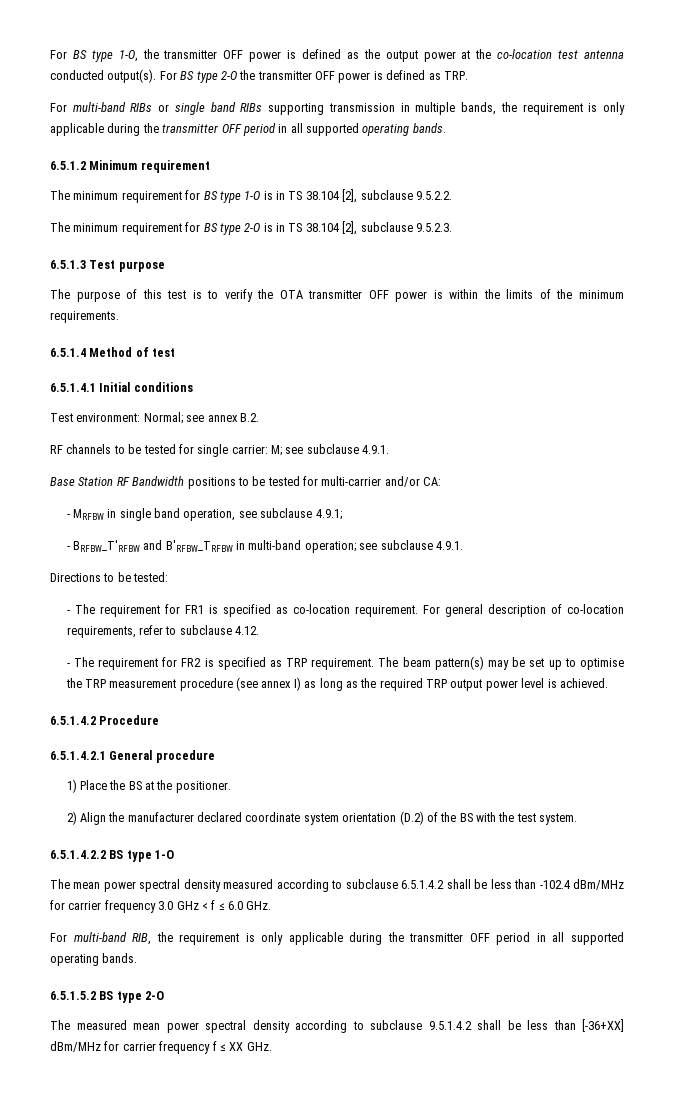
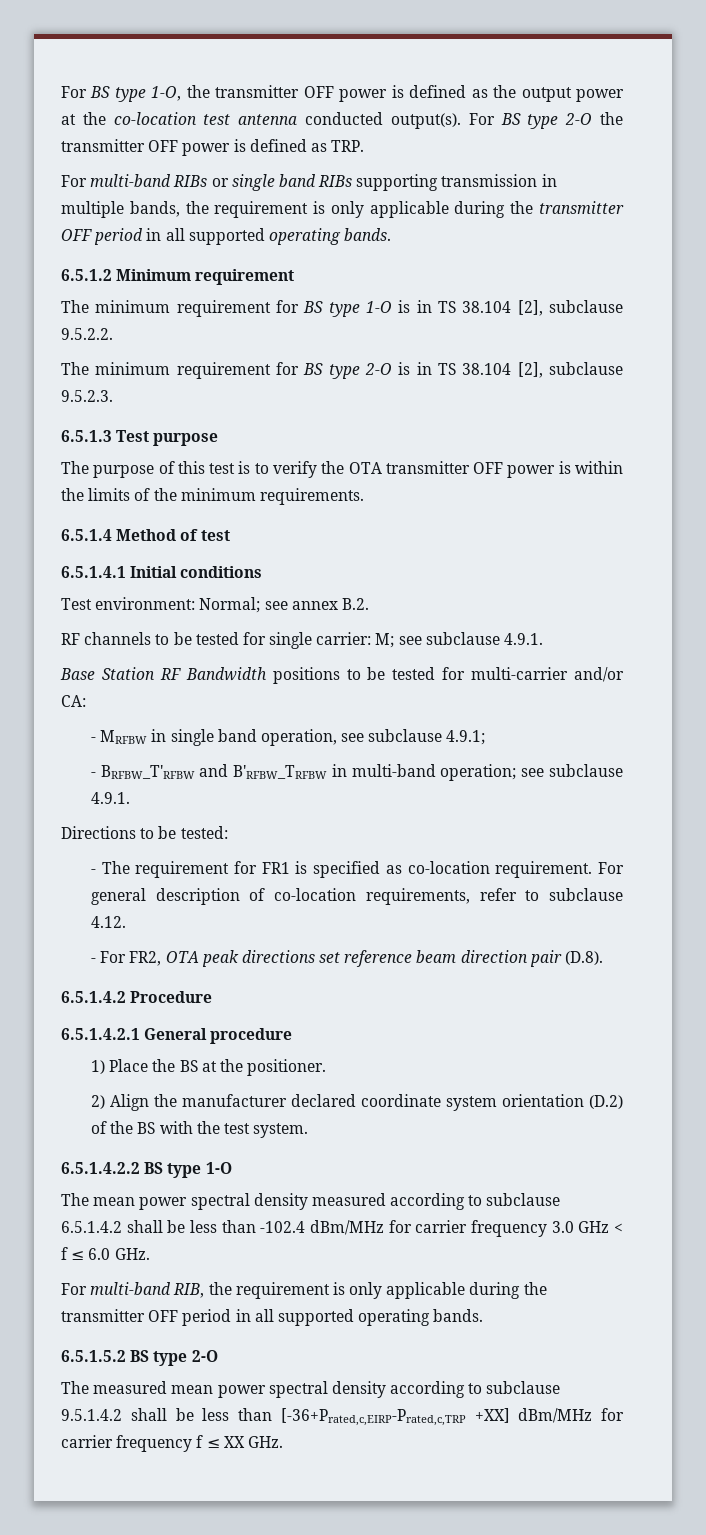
- - The requirement for FR2 is specified as TRP requirement. The beam pattern(s) may be set up to optimise the TRP measurement procedure (see annex I) as long as the required TRP output power level is achieved.
+ - For FR2, OTA peak directions set reference beam direction pair (D.8).
- The measured mean power spectral density according to subclause 9.5.1.4.2 shall be less than [-36+XX] dBm/MHz for carrier frequency f ≤ XX GHz.
+ The measured mean power spectral density according to subclause 9.5.1.4.2 shall be less than [-36+Prated,c,EIRP-Prated,c,TRP +XX] dBm/MHz for carrier frequency f ≤ XX GHz.

